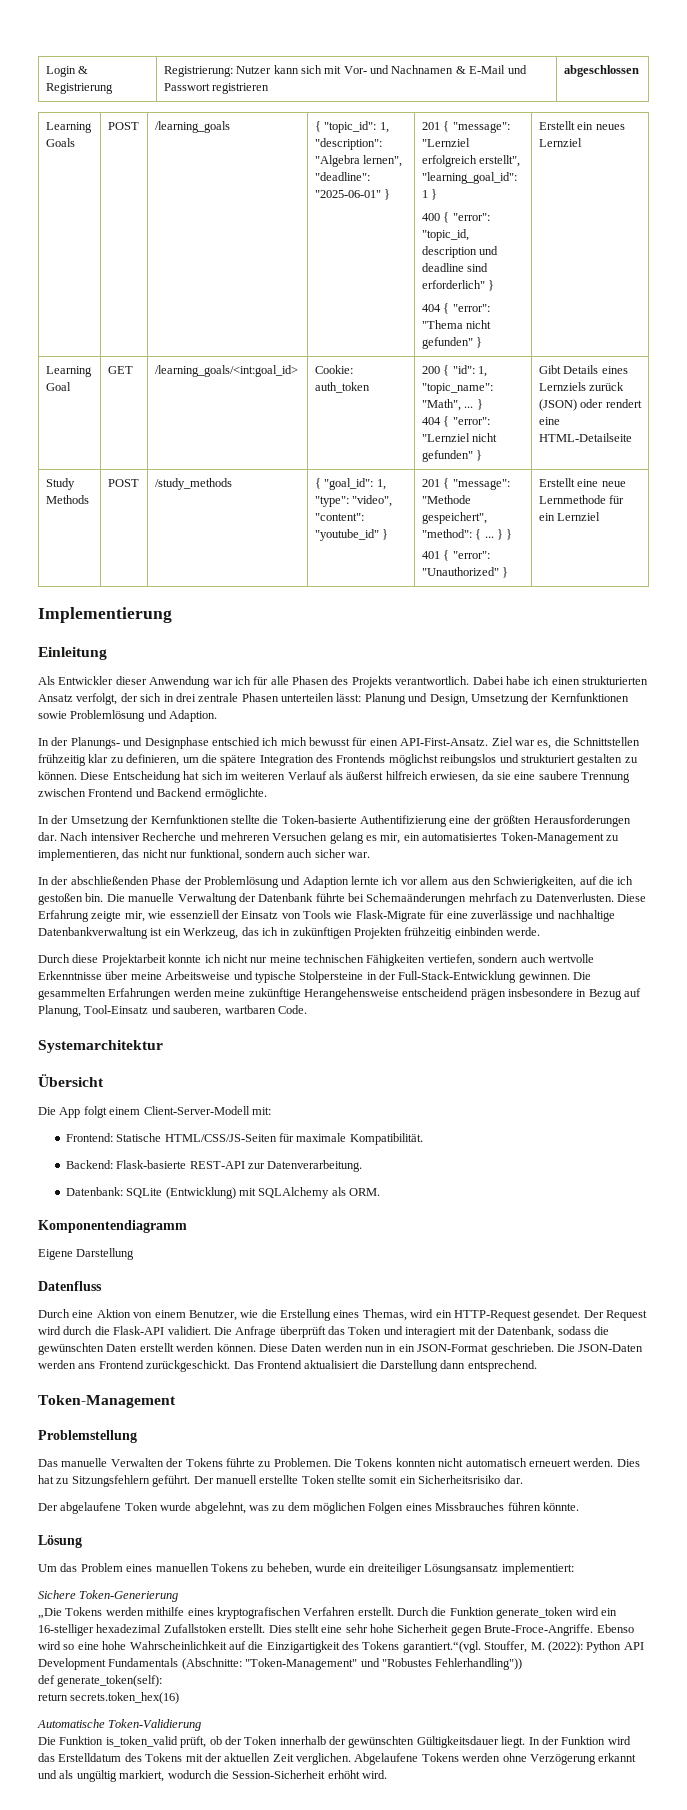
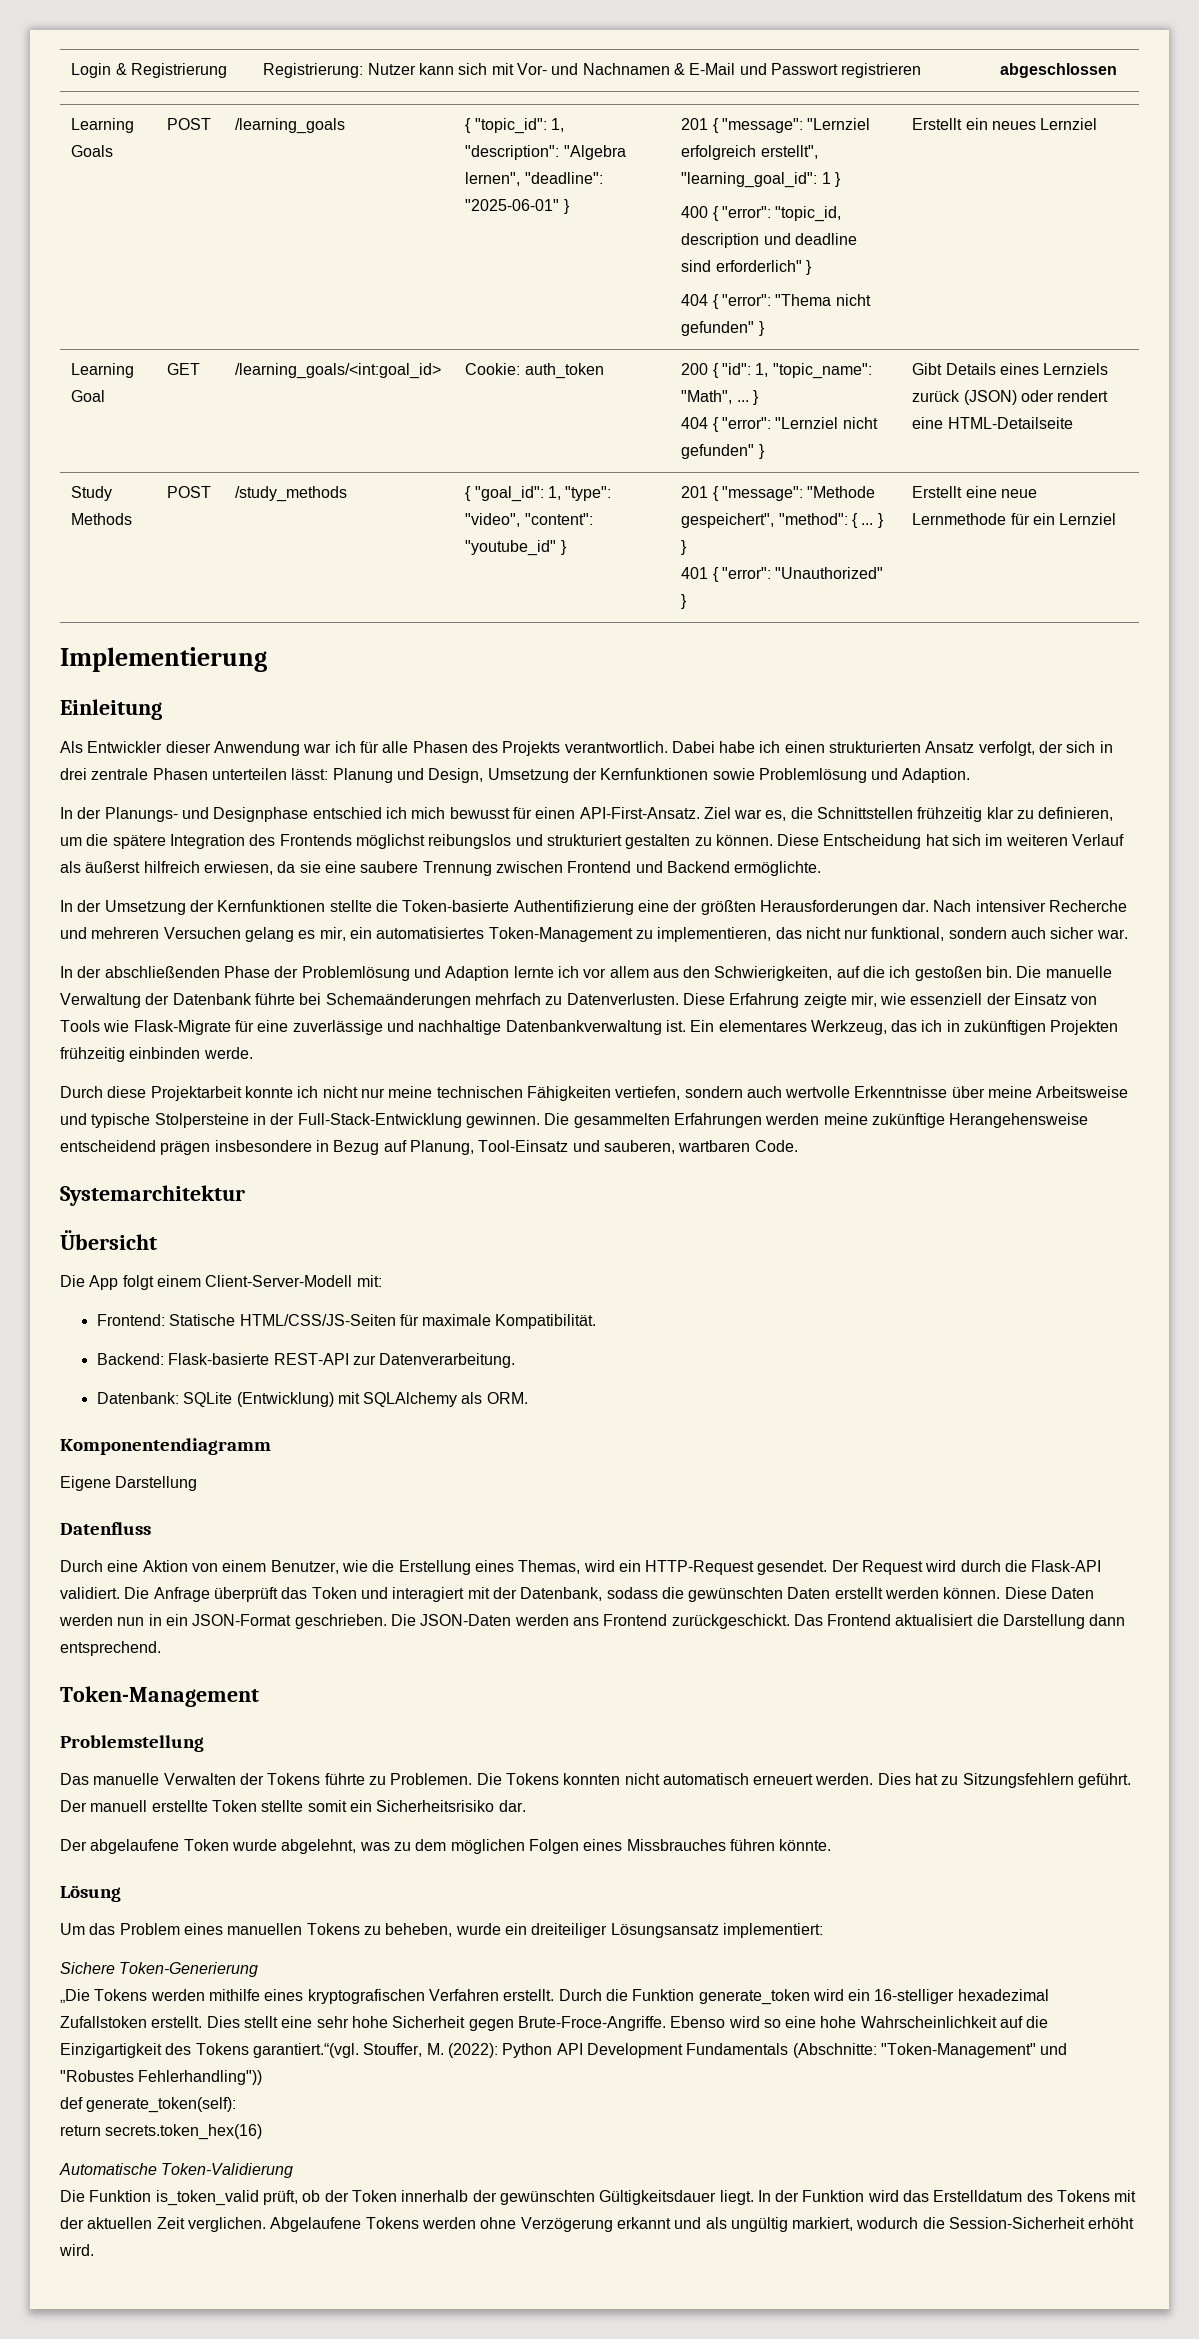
- Diese Erfahrung zeigte mir, wie essenziell der Einsatz von Tools wie Flask-Migrate für eine zuverlässige und nachhaltige Datenbankverwaltung ist ein Werkzeug, das ich in zukünftigen Projekten frühzeitig einbinden werde.
+ Diese Erfahrung zeigte mir, wie essenziell der Einsatz von Tools wie Flask-Migrate für eine zuverlässige und nachhaltige Datenbankverwaltung ist. Ein elementares Werkzeug, das ich in zukünftigen Projekten frühzeitig einbinden werde.

